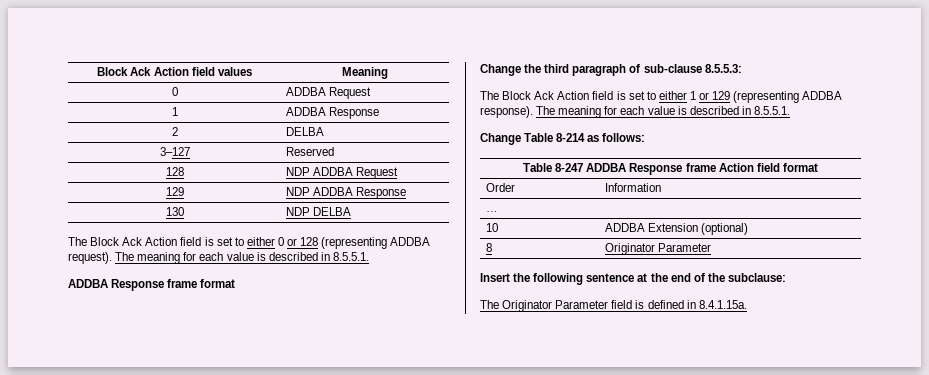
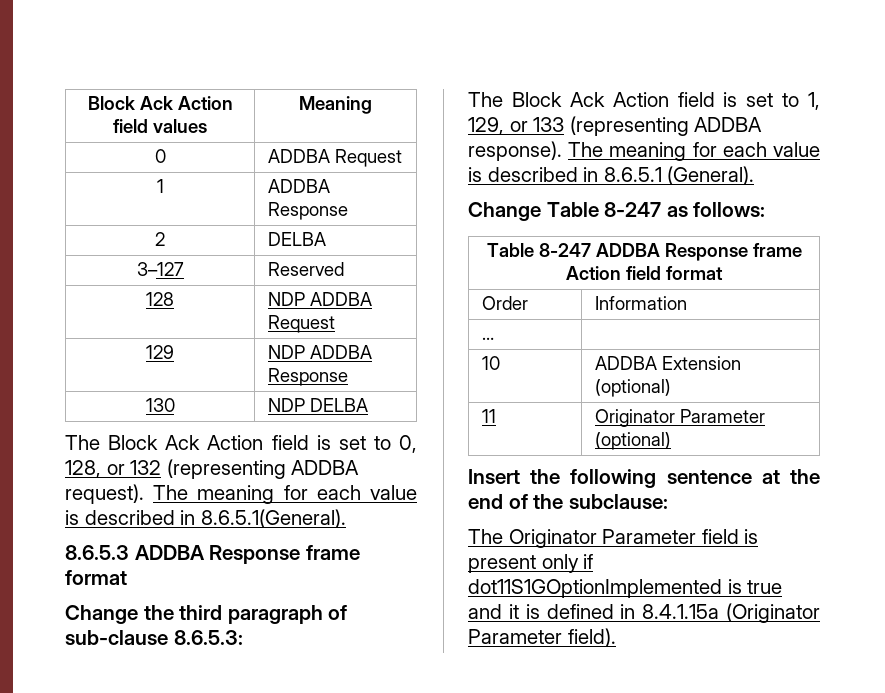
- The Block Ack Action field is set to either 0 or 128 (representing ADDBA request). The meaning for each value is described in 8.5.5.1.
- ADDBA Response frame format
+ The Block Ack Action field is set to 0, 128, or 132 (representing ADDBA request). The meaning for each value is described in 8.6.5.1(General).
+ 8.6.5.3 ADDBA Response frame format
- Change the third paragraph of sub-clause 8.5.5.3:
- The Block Ack Action field is set to either 1 or 129 (representing ADDBA response). The meaning for each value is described in 8.5.5.1.
+ Change the third paragraph of sub-clause 8.6.5.3:
+ The Block Ack Action field is set to 1, 129, or 133 (representing ADDBA response). The meaning for each value is described in 8.6.5.1 (General).
- Change Table 8-214 as follows:
+ Change Table 8-247 as follows:
- 8 | Originator Parameter
+ 11 | Originator Parameter (optional)
- The Originator Parameter field is defined in 8.4.1.15a.
+ The Originator Parameter field is present only if dot11S1GOptionImplemented is true and it is defined in 8.4.1.15a (Originator Parameter field).

